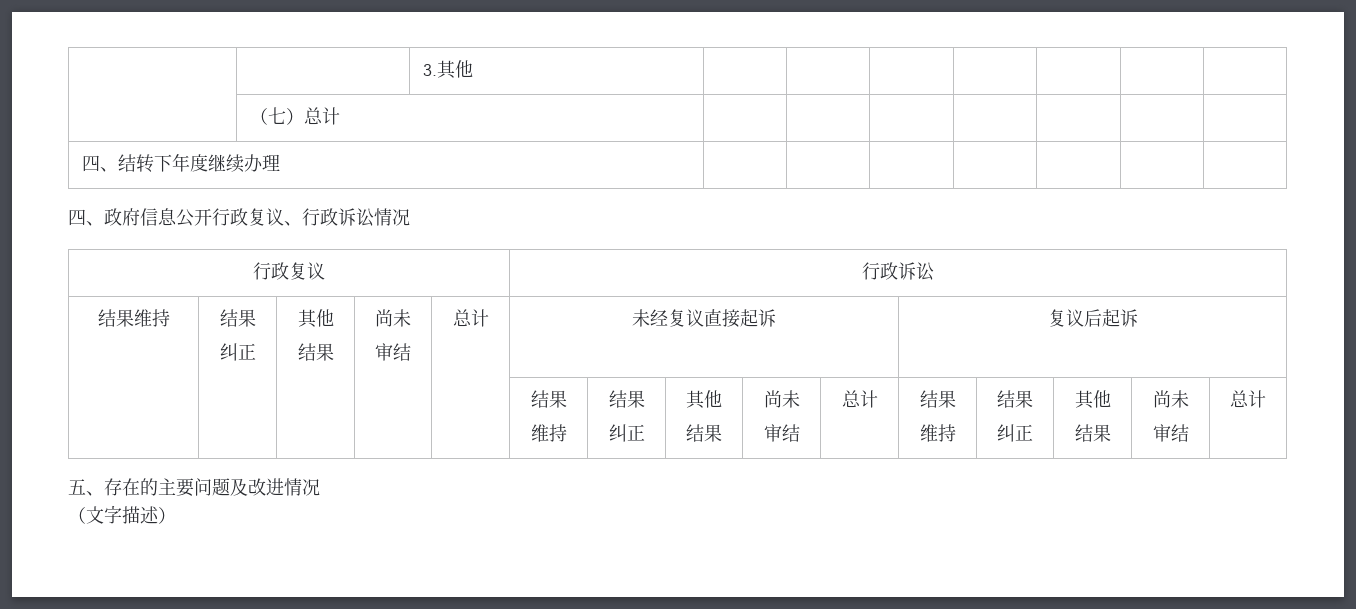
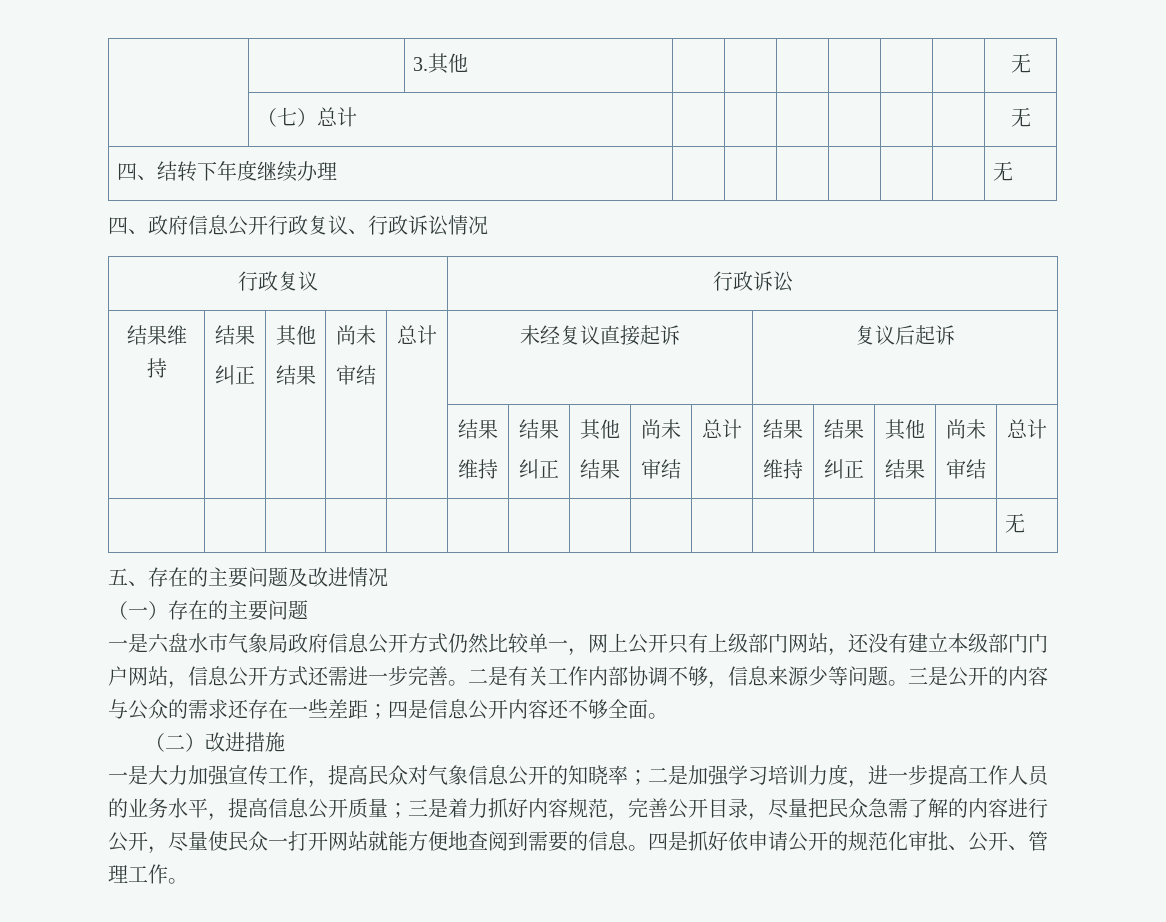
- | | 3.其他 | | | | | | |
+ | | 3.其他 | | | | | | | 无
- | （七）总计 | | | | | | |
+ | （七）总计 | | | | | | | 无
- 四、结转下年度继续办理 | | | | | | |
+ 四、结转下年度继续办理 | | | | | | | 无
+ | | | | | | | | | | | | | | 无
- （文字描述）
+ （一）存在的主要问题
+ 一是六盘水市气象局政府信息公开方式仍然比较单一，网上公开只有上级部门网站，还没有建立本级部门门户网站，信息公开方式还需进一步完善。二是有关工作内部协调不够，信息来源少等问题。三是公开的内容与公众的需求还存在一些差距；四是信息公开内容还不够全面。
+ （二）改进措施
+ 一是大力加强宣传工作，提高民众对气象信息公开的知晓率；二是加强学习培训力度，进一步提高工作人员的业务水平，提高信息公开质量；三是着力抓好内容规范，完善公开目录，尽量把民众急需了解的内容进行公开，尽量使民众一打开网站就能方便地查阅到需要的信息。四是抓好依申请公开的规范化审批、公开、管理工作。

